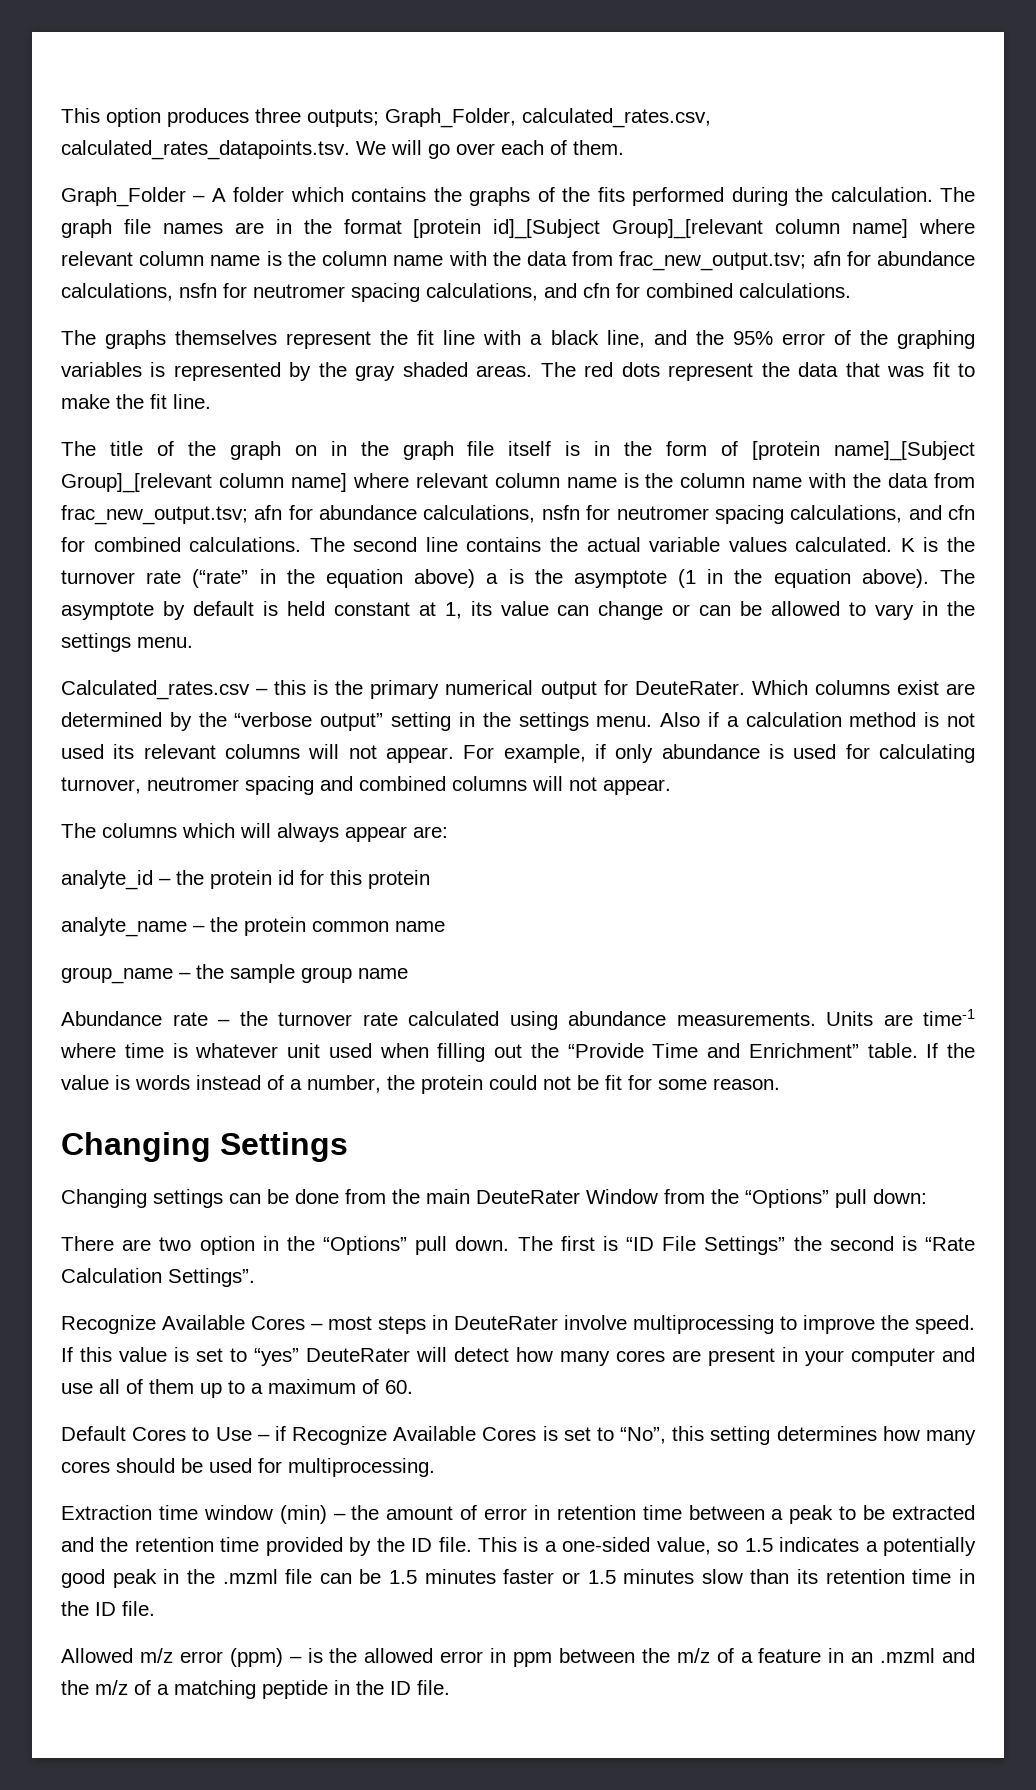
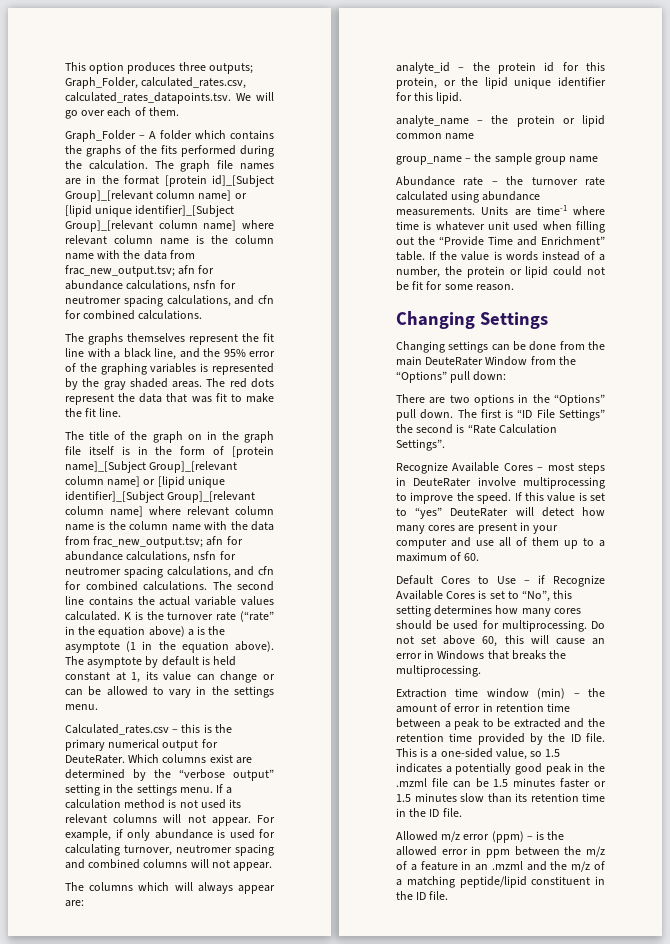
- The graph file names are in the format [protein id]_[Subject Group]_[relevant column name] where relevant column name is the column name with the data from frac_new_output.tsv; afn for abundance calculations, nsfn for neutromer spacing calculations, and cfn for combined calculations.
+ The graph file names are in the format [protein id]_[Subject Group]_[relevant column name] or [lipid unique identifier]_[Subject Group]_[relevant column name] where relevant column name is the column name with the data from frac_new_output.tsv; afn for abundance calculations, nsfn for neutromer spacing calculations, and cfn for combined calculations.
- The title of the graph on in the graph file itself is in the form of [protein name]_[Subject Group]_[relevant column name] where relevant column name is the column name with the data from frac_new_output.tsv; afn for abundance calculations, nsfn for neutromer spacing calculations, and cfn for combined calculations.
+ The title of the graph on in the graph file itself is in the form of [protein name]_[Subject Group]_[relevant column name] or [lipid unique identifier]_[Subject Group]_[relevant column name] where relevant column name is the column name with the data from frac_new_output.tsv; afn for abundance calculations, nsfn for neutromer spacing calculations, and cfn for combined calculations.
- Also if a calculation method is not used its relevant columns will not appear.
+ If a calculation method is not used its relevant columns will not appear.
- analyte_id – the protein id for this protein
+ analyte_id – the protein id for this protein, or the lipid unique identifier for this lipid.
- analyte_name – the protein common name
+ analyte_name – the protein or lipid common name
- If the value is words instead of a number, the protein could not be fit for some reason.
+ If the value is words instead of a number, the protein or lipid could not be fit for some reason.
- There are two option in the “Options” pull down.
+ There are two options in the “Options” pull down.
+ Do not set above 60, this will cause an error in Windows that breaks the multiprocessing.
- Allowed m/z error (ppm) – is the allowed error in ppm between the m/z of a feature in an .mzml and the m/z of a matching peptide in the ID file.
+ Allowed m/z error (ppm) – is the allowed error in ppm between the m/z of a feature in an .mzml and the m/z of a matching peptide/lipid constituent in the ID file.

